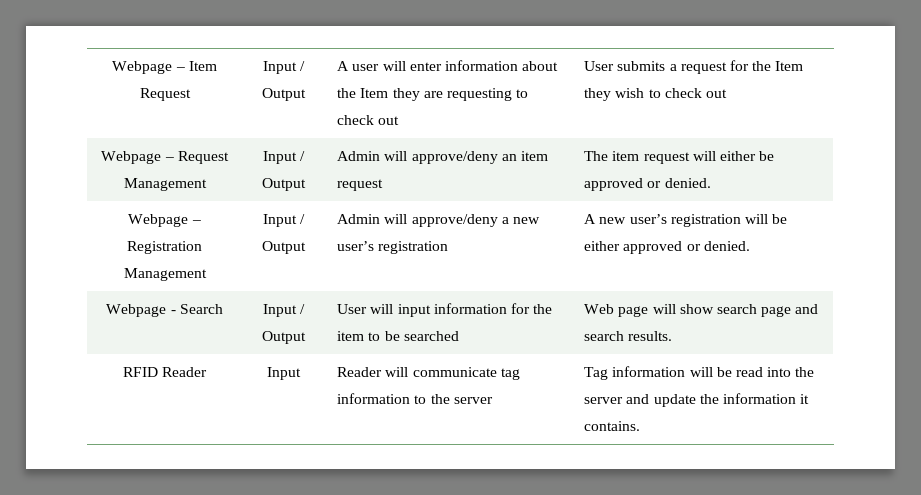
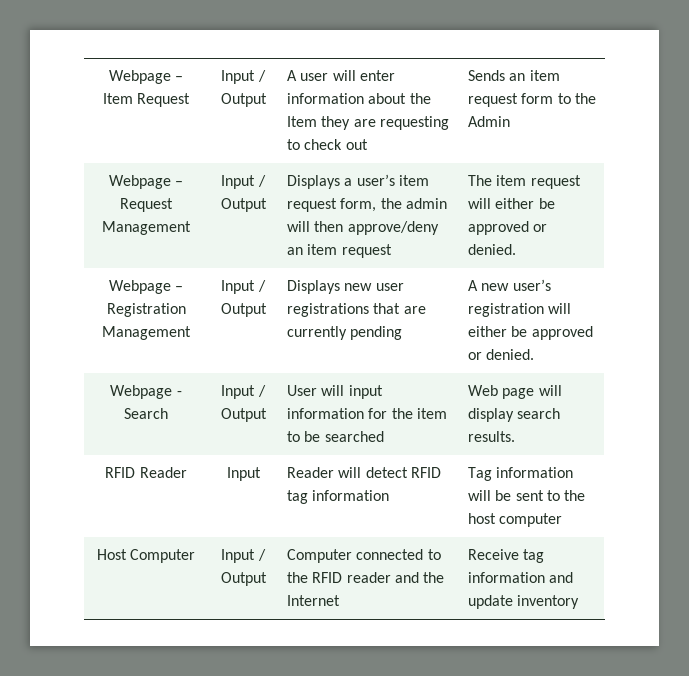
- Webpage – Item Request | Input / Output | A user will enter information about the Item they are requesting to check out | User submits a request for the Item they wish to check out
+ Webpage – Item Request | Input / Output | A user will enter information about the Item they are requesting to check out | Sends an item request form to the Admin
- Webpage – Request Management | Input / Output | Admin will approve/deny an item request | The item request will either be approved or denied.
+ Webpage – Request Management | Input / Output | Displays a user’s item request form, the admin will then approve/deny an item request | The item request will either be approved or denied.
- Webpage – Registration Management | Input / Output | Admin will approve/deny a new user’s registration | A new user’s registration will be either approved or denied.
+ Webpage – Registration Management | Input / Output | Displays new user registrations that are currently pending | A new user’s registration will either be approved or denied.
- Webpage - Search | Input / Output | User will input information for the item to be searched | Web page will show search page and search results.
+ Webpage - Search | Input / Output | User will input information for the item to be searched | Web page will display search results.
- RFID Reader | Input | Reader will communicate tag information to the server | Tag information will be read into the server and update the information it contains.
+ RFID Reader | Input | Reader will detect RFID tag information | Tag information will be sent to the host computer
+ Host Computer | Input / Output | Computer connected to the RFID reader and the Internet | Receive tag information and update inventory

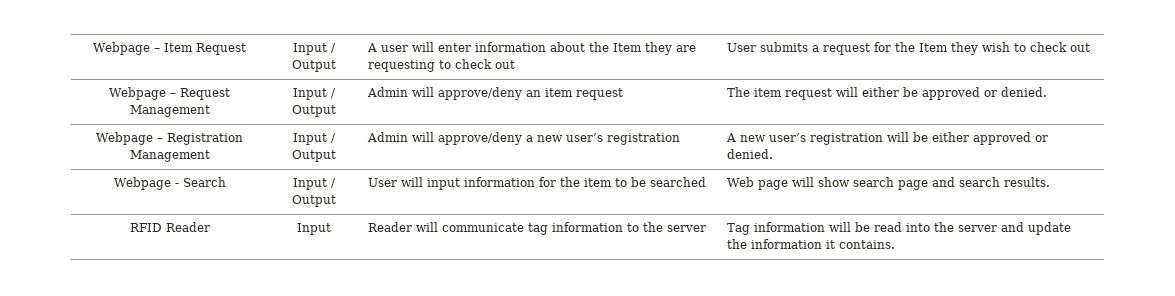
- Webpage – Item Request | Input / Output | A user will enter information about the Item they are requesting to check out | Sends an item request form to the Admin
+ Webpage – Item Request | Input / Output | A user will enter information about the Item they are requesting to check out | User submits a request for the Item they wish to check out
- Webpage – Request Management | Input / Output | Displays a user’s item request form, the admin will then approve/deny an item request | The item request will either be approved or denied.
+ Webpage – Request Management | Input / Output | Admin will approve/deny an item request | The item request will either be approved or denied.
- Webpage – Registration Management | Input / Output | Displays new user registrations that are currently pending | A new user’s registration will either be approved or denied.
+ Webpage – Registration Management | Input / Output | Admin will approve/deny a new user’s registration | A new user’s registration will be either approved or denied.
- Webpage - Search | Input / Output | User will input information for the item to be searched | Web page will display search results.
+ Webpage - Search | Input / Output | User will input information for the item to be searched | Web page will show search page and search results.
- RFID Reader | Input | Reader will detect RFID tag information | Tag information will be sent to the host computer
- Host Computer | Input / Output | Computer connected to the RFID reader and the Internet | Receive tag information and update inventory
+ RFID Reader | Input | Reader will communicate tag information to the server | Tag information will be read into the server and update the information it contains.

